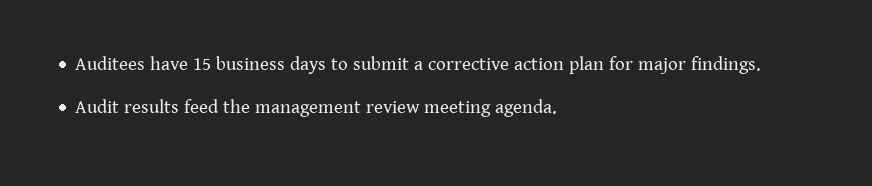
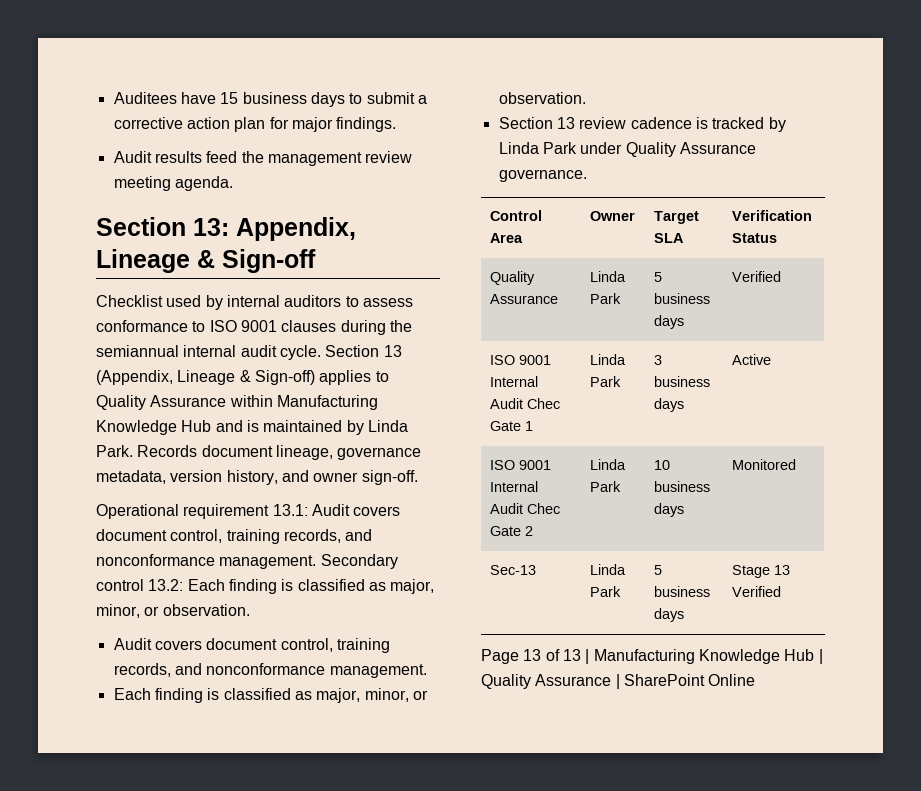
+ Section 13: Appendix, Lineage & Sign-off
+ Checklist used by internal auditors to assess conformance to ISO 9001 clauses during the semiannual internal audit cycle. Section 13 (Appendix, Lineage & Sign-off) applies to Quality Assurance within Manufacturing Knowledge Hub and is maintained by Linda Park. Records document lineage, governance metadata, version history, and owner sign-off.
+ Operational requirement 13.1: Audit covers document control, training records, and nonconformance management. Secondary control 13.2: Each finding is classified as major, minor, or observation.
+ Audit covers document control, training records, and nonconformance management.
+ Each finding is classified as major, minor, or observation.
+ Section 13 review cadence is tracked by Linda Park under Quality Assurance governance.
+ Control Area | Owner | Target SLA | Verification Status
+ Quality Assurance | Linda Park | 5 business days | Verified
+ ISO 9001 Internal Audit Chec Gate 1 | Linda Park | 3 business days | Active
+ ISO 9001 Internal Audit Chec Gate 2 | Linda Park | 10 business days | Monitored
+ Sec-13 | Linda Park | 5 business days | Stage 13 Verified
+ Page 13 of 13 | Manufacturing Knowledge Hub | Quality Assurance | SharePoint Online

